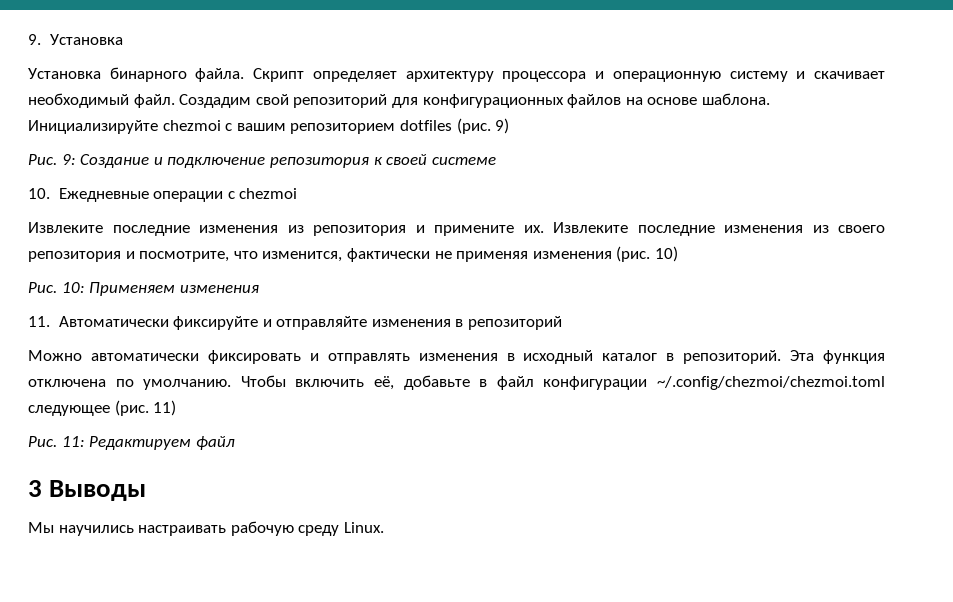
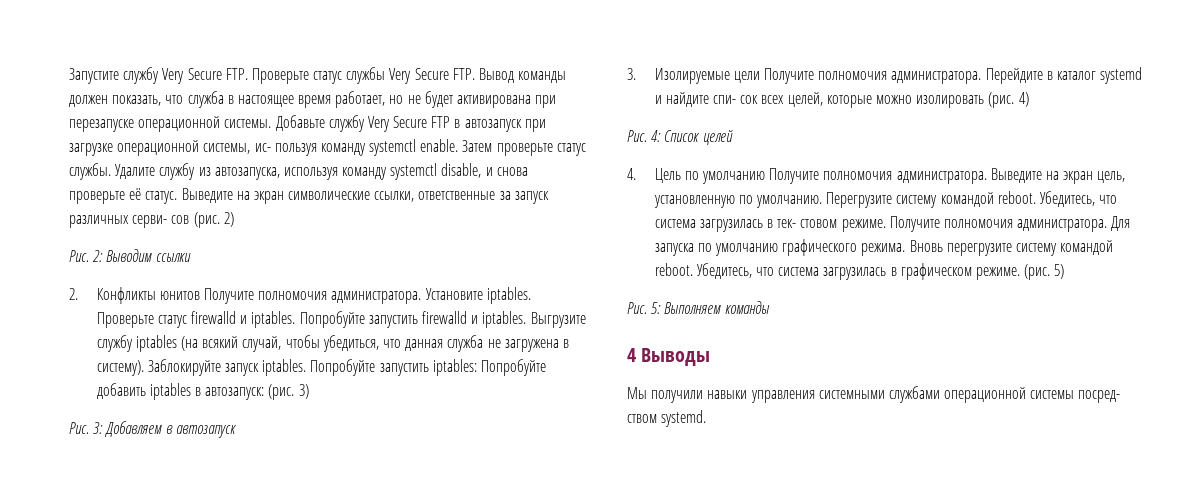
- 9. Установка
- Установка бинарного файла. Скрипт определяет архитектуру процессора и операционную систему и скачивает необходимый файл. Создадим свой репозиторий для конфигурационных файлов на основе шаблона. Инициализируйте chezmoi с вашим репозиторием dotfiles (рис. 9)
- Рис. 9: Создание и подключение репозитория к своей системе
- 10. Ежедневные операции c chezmoi
- Извлеките последние изменения из репозитория и примените их. Извлеките последние изменения из своего репозитория и посмотрите, что изменится, фактически не применяя изменения (рис. 10)
- Рис. 10: Применяем изменения
- 11. Автоматически фиксируйте и отправляйте изменения в репозиторий
- Можно автоматически фиксировать и отправлять изменения в исходный каталог в репозиторий. Эта функция отключена по умолчанию. Чтобы включить её, добавьте в файл конфигурации ~/.config/chezmoi/chezmoi.toml следующее (рис. 11)
- Рис. 11: Редактируем файл
- 3 Выводы
- Мы научились настраивать рабочую среду Linux.
+ Запустите службу Very Secure FTP. Проверьте статус службы Very Secure FTP. Вывод команды должен показать, что служба в настоящее время работает, но не будет активирована при перезапуске операционной системы. Добавьте службу Very Secure FTP в автозапуск при загрузке операционной системы, ис- пользуя команду systemctl enable. Затем проверьте статус службы. Удалите службу из автозапуска, используя команду systemctl disable, и снова проверьте её статус. Выведите на экран символические ссылки, ответственные за запуск различных серви- сов (рис. 2)
+ Рис. 2: Выводим ссылки
+ 2. Конфликты юнитов Получите полномочия администратора. Установите iptables. Проверьте статус firewalld и iptables. Попробуйте запустить firewalld и iptables. Выгрузите службу iptables (на всякий случай, чтобы убедиться, что данная служба не загружена в систему). Заблокируйте запуск iptables. Попробуйте запустить iptables: Попробуйте добавить iptables в автозапуск: (рис. 3)
+ Рис. 3: Добавляем в автозапуск
+ 3. Изолируемые цели Получите полномочия администратора. Перейдите в каталог systemd и найдите спи- сок всех целей, которые можно изолировать (рис. 4)
+ Рис. 4: Список целей
+ 4. Цель по умолчанию Получите полномочия администратора. Выведите на экран цель, установленную по умолчанию. Перегрузите систему командой reboot. Убедитесь, что система загрузилась в тек- стовом режиме. Получите полномочия администратора. Для запуска по умолчанию графического режима. Вновь перегрузите систему командой reboot. Убедитесь, что система загрузилась в графическом режиме. (рис. 5)
+ Рис. 5: Выполняем команды
+ 4 Выводы
+ Мы получили навыки управления системными службами операционной системы посред- ством systemd.

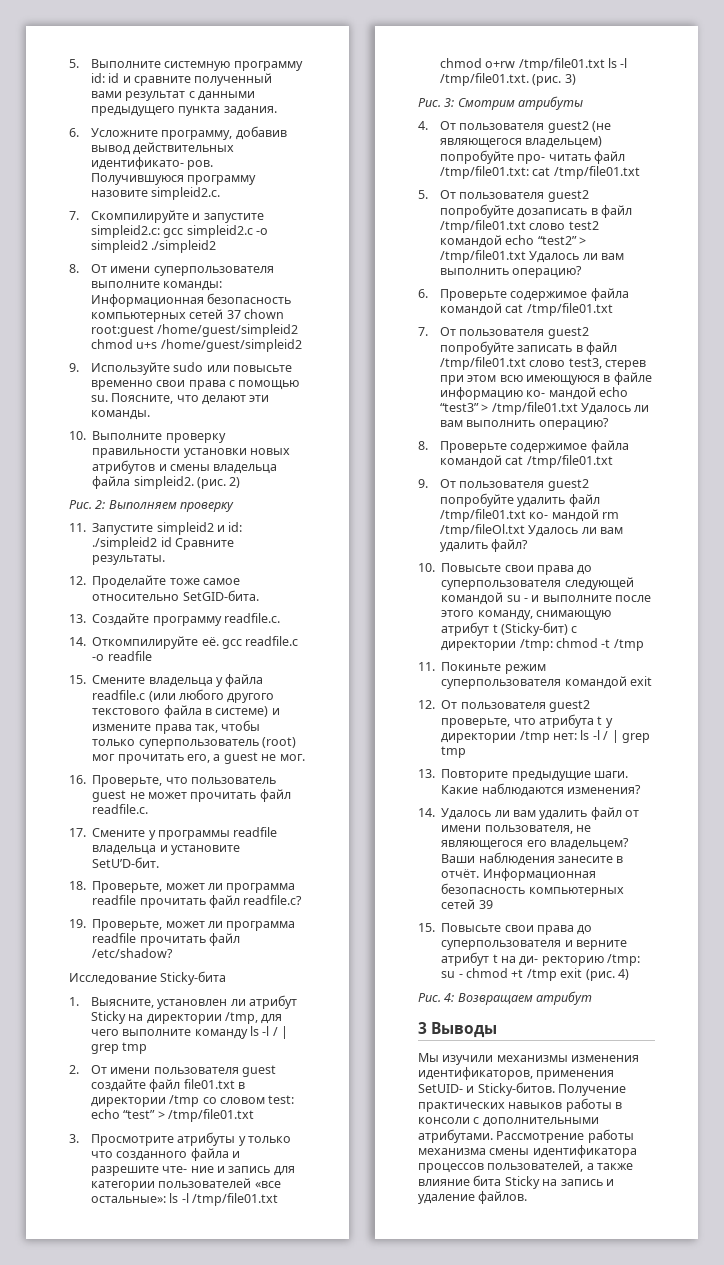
- Запустите службу Very Secure FTP. Проверьте статус службы Very Secure FTP. Вывод команды должен показать, что служба в настоящее время работает, но не будет активирована при перезапуске операционной системы. Добавьте службу Very Secure FTP в автозапуск при загрузке операционной системы, ис- пользуя команду systemctl enable. Затем проверьте статус службы. Удалите службу из автозапуска, используя команду systemctl disable, и снова проверьте её статус. Выведите на экран символические ссылки, ответственные за запуск различных серви- сов (рис. 2)
- Рис. 2: Выводим ссылки
- 2. Конфликты юнитов Получите полномочия администратора. Установите iptables. Проверьте статус firewalld и iptables. Попробуйте запустить firewalld и iptables. Выгрузите службу iptables (на всякий случай, чтобы убедиться, что данная служба не загружена в систему). Заблокируйте запуск iptables. Попробуйте запустить iptables: Попробуйте добавить iptables в автозапуск: (рис. 3)
- Рис. 3: Добавляем в автозапуск
- 3. Изолируемые цели Получите полномочия администратора. Перейдите в каталог systemd и найдите спи- сок всех целей, которые можно изолировать (рис. 4)
- Рис. 4: Список целей
- 4. Цель по умолчанию Получите полномочия администратора. Выведите на экран цель, установленную по умолчанию. Перегрузите систему командой reboot. Убедитесь, что система загрузилась в тек- стовом режиме. Получите полномочия администратора. Для запуска по умолчанию графического режима. Вновь перегрузите систему командой reboot. Убедитесь, что система загрузилась в графическом режиме. (рис. 5)
- Рис. 5: Выполняем команды
- 4 Выводы
- Мы получили навыки управления системными службами операционной системы посред- ством systemd.
+ 5. Выполните системную программу id: id и сравните полученный вами результат с данными предыдущего пункта задания.
+ 6. Усложните программу, добавив вывод действительных идентификато- ров. Получившуюся программу назовите simpleid2.c.
+ 7. Скомпилируйте и запустите simpleid2.c: gcc simpleid2.c -o simpleid2 ./simpleid2
+ 8. От имени суперпользователя выполните команды: Информационная безопасность компьютерных сетей 37 chown root:guest /home/guest/simpleid2 chmod u+s /home/guest/simpleid2
+ 9. Используйте sudo или повысьте временно свои права с помощью su. Поясните, что делают эти команды.
+ 10. Выполните проверку правильности установки новых атрибутов и смены владельца файла simpleid2. (рис. 2)
+ Рис. 2: Выполняем проверку
+ 11. Запустите simpleid2 и id: ./simpleid2 id Сравните результаты.
+ 12. Проделайте тоже самое относительно SetGID-бита.
+ 13. Создайте программу readfile.c.
+ 14. Откомпилируйте её. gcc readfile.c -o readfile
+ 15. Смените владельца у файла readfile.c (или любого другого текстового файла в системе) и измените права так, чтобы только суперпользователь (root) мог прочитать его, a guest не мог.
+ 16. Проверьте, что пользователь guest не может прочитать файл readfile.c.
+ 17. Смените у программы readfile владельца и установите SetU’D-бит.
+ 18. Проверьте, может ли программа readfile прочитать файл readfile.c?
+ 19. Проверьте, может ли программа readfile прочитать файл /etc/shadow?
+ Исследование Sticky-бита
+ 1. Выясните, установлен ли атрибут Sticky на директории /tmp, для чего выполните команду ls -l / | grep tmp
+ 2. От имени пользователя guest создайте файл file01.txt в директории /tmp со словом test: echo “test” > /tmp/file01.txt
+ 3. Просмотрите атрибуты у только что созданного файла и разрешите чте- ние и запись для категории пользователей «все остальные»: ls -l /tmp/file01.txt chmod o+rw /tmp/file01.txt ls -l /tmp/file01.txt. (рис. 3)
+ Рис. 3: Смотрим атрибуты
+ 4. От пользователя guest2 (не являющегося владельцем) попробуйте про- читать файл /tmp/file01.txt: cat /tmp/file01.txt
+ 5. От пользователя guest2 попробуйте дозаписать в файл /tmp/file01.txt слово test2 командой echo “test2” > /tmp/file01.txt Удалось ли вам выполнить операцию?
+ 6. Проверьте содержимое файла командой cat /tmp/file01.txt
+ 7. От пользователя guest2 попробуйте записать в файл /tmp/file01.txt слово test3, стерев при этом всю имеющуюся в файле информацию ко- мандой echo “test3” > /tmp/file01.txt Удалось ли вам выполнить операцию?
+ 8. Проверьте содержимое файла командой cat /tmp/file01.txt
+ 9. От пользователя guest2 попробуйте удалить файл /tmp/file01.txt ко- мандой rm /tmp/fileOl.txt Удалось ли вам удалить файл?
+ 10. Повысьте свои права до суперпользователя следующей командой su - и выполните после этого команду, снимающую атрибут t (Sticky-бит) с директории /tmp: chmod -t /tmp
+ 11. Покиньте режим суперпользователя командой exit
+ 12. От пользователя guest2 проверьте, что атрибута t у директории /tmp нет: ls -l / | grep tmp
+ 13. Повторите предыдущие шаги. Какие наблюдаются изменения?
+ 14. Удалось ли вам удалить файл от имени пользователя, не являющегося его владельцем? Ваши наблюдения занесите в отчёт. Информационная безопасность компьютерных сетей 39
+ 15. Повысьте свои права до суперпользователя и верните атрибут t на ди- ректорию /tmp: su - chmod +t /tmp exit (рис. 4)
+ Рис. 4: Возвращаем атрибут
+ 3 Выводы
+ Мы изучили механизмы изменения идентификаторов, применения SetUID- и Sticky-битов. Получение практических навыков работы в консоли с дополнительными атрибутами. Рассмотрение работы механизма смены идентификатора процессов пользователей, а также влияние бита Sticky на запись и удаление файлов.

